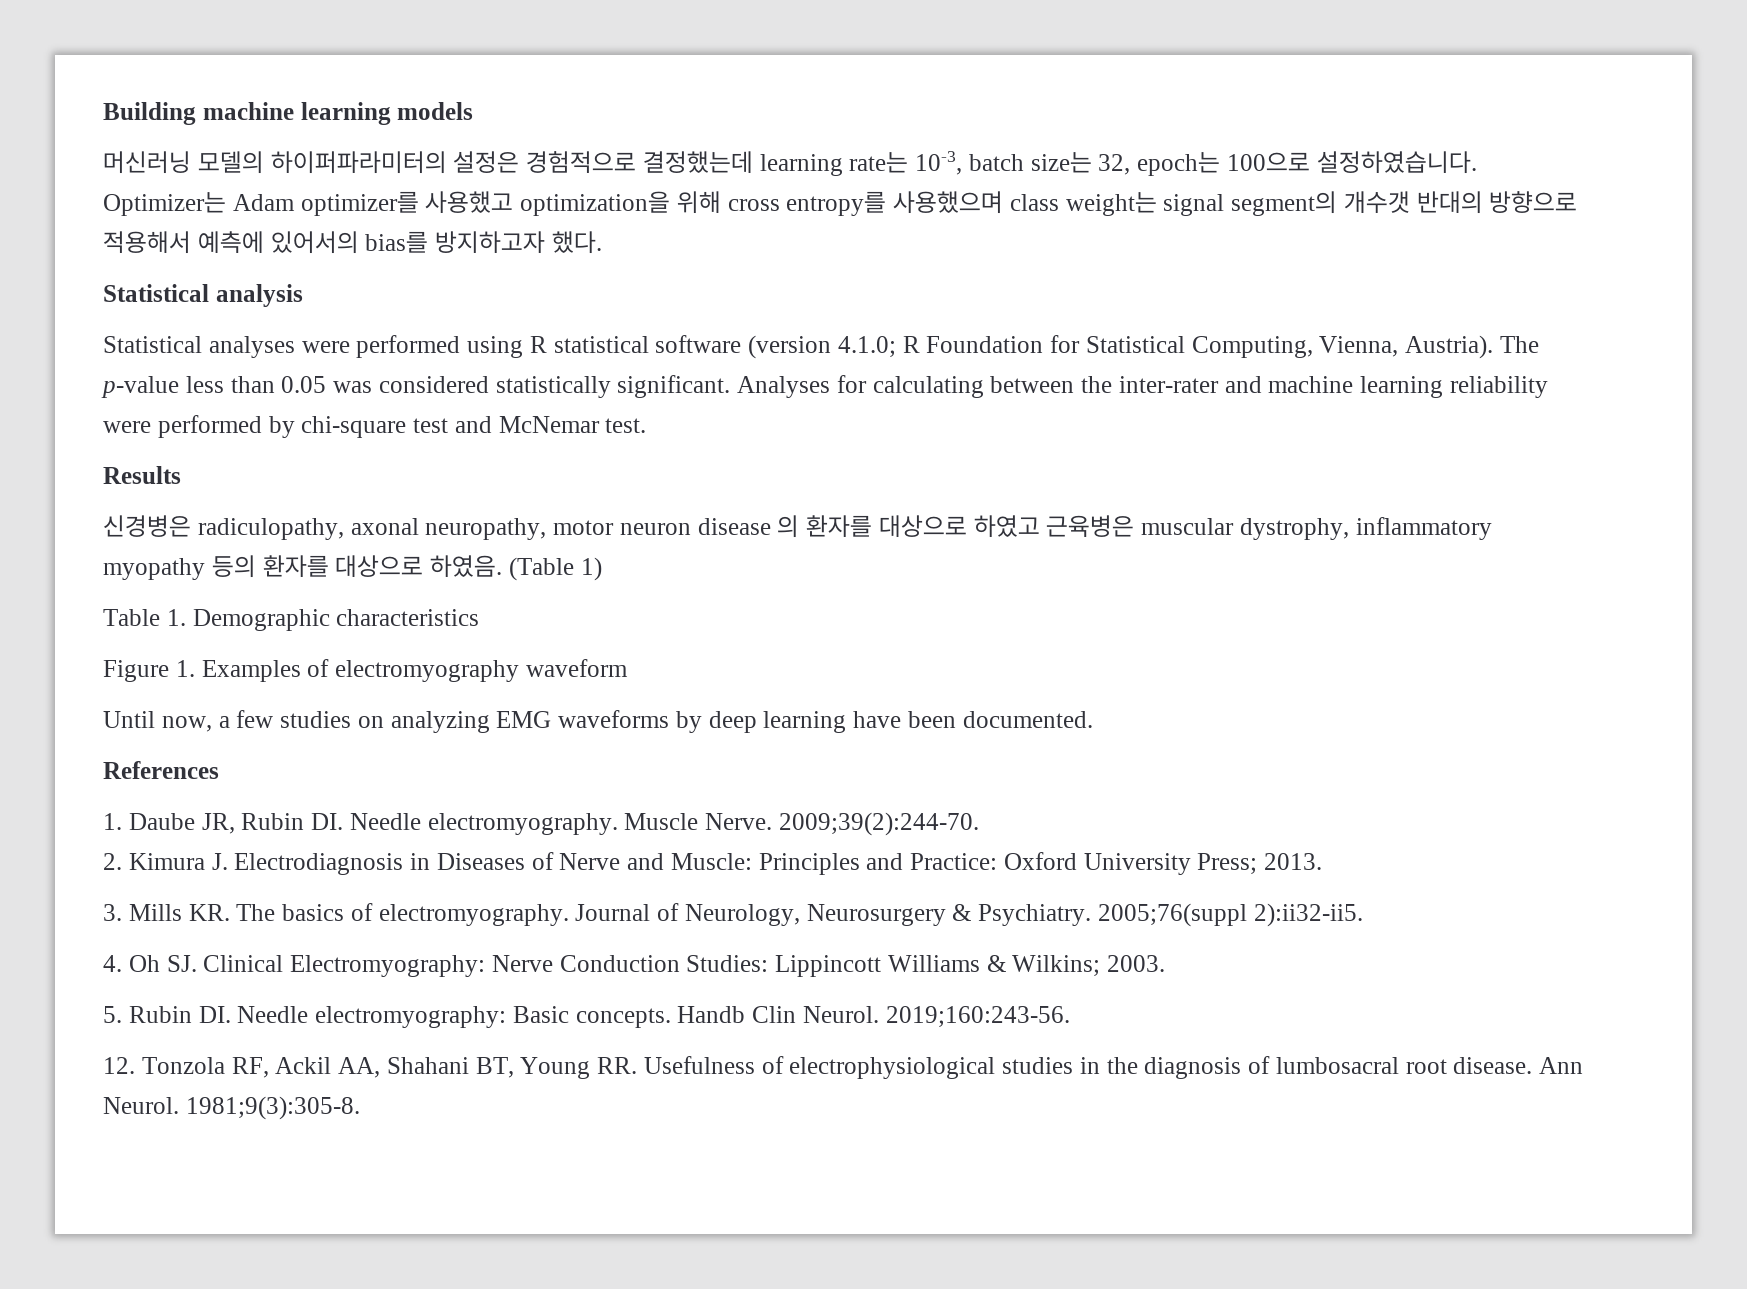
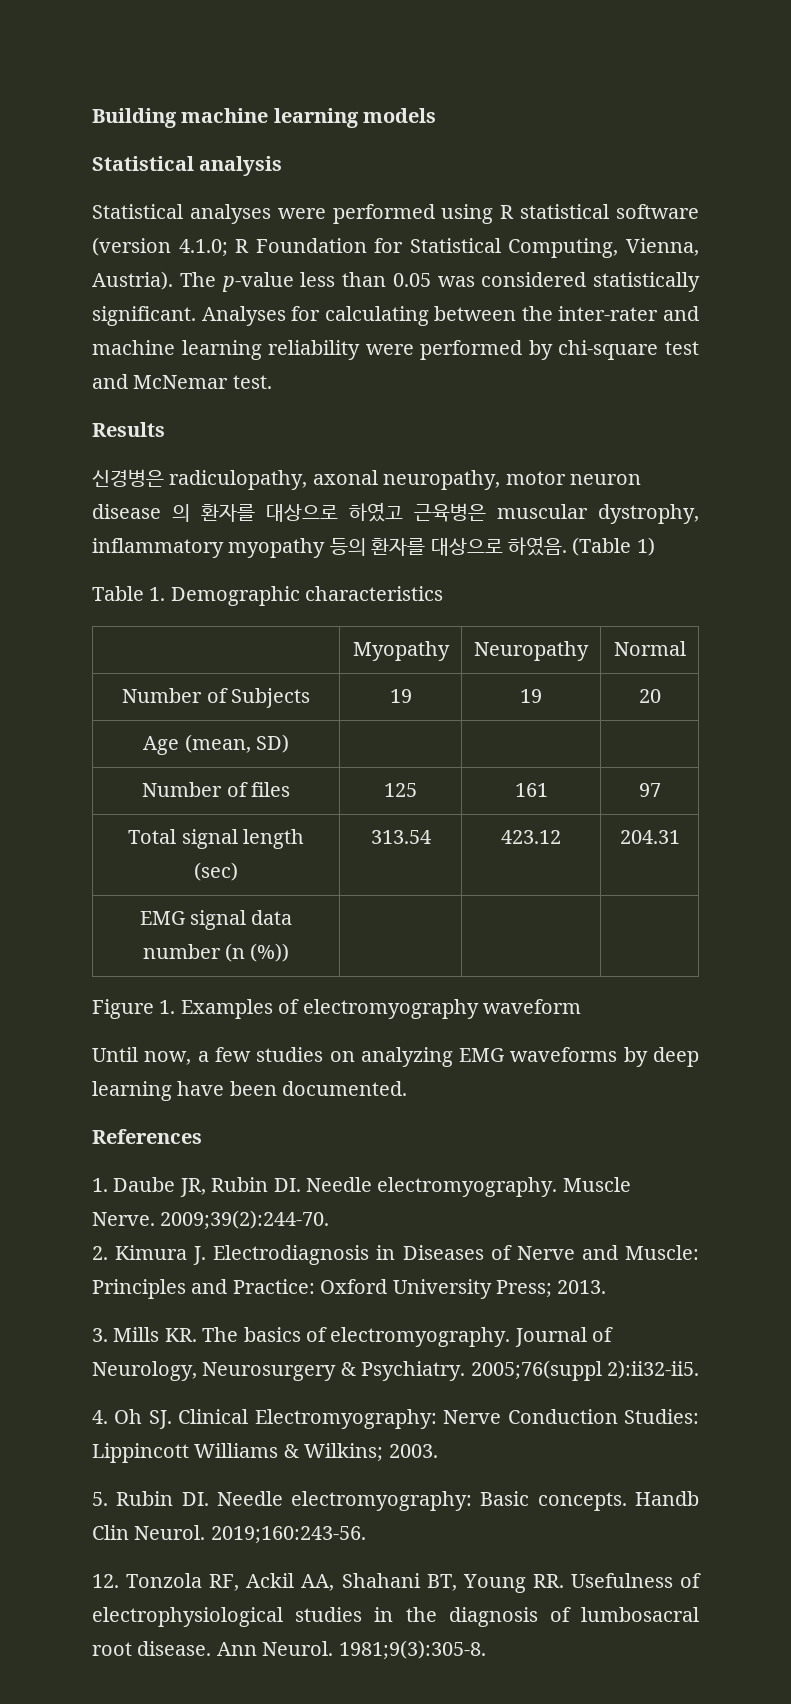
- 머신러닝 모델의 하이퍼파라미터의 설정은 경험적으로 결정했는데 learning rate는 10-3, batch size는 32, epoch는 100으로 설정하였습니다. Optimizer는 Adam optimizer를 사용했고 optimization을 위해 cross entropy를 사용했으며 class weight는 signal segment의 개수갯 반대의 방향으로 적용해서 예측에 있어서의 bias를 방지하고자 했다.
+ | Myopathy | Neuropathy | Normal
+ Number of Subjects | 19 | 19 | 20
+ Age (mean, SD) | | |
+ Number of files | 125 | 161 | 97
+ Total signal length (sec) | 313.54 | 423.12 | 204.31
+ EMG signal data number (n (%)) | | |

